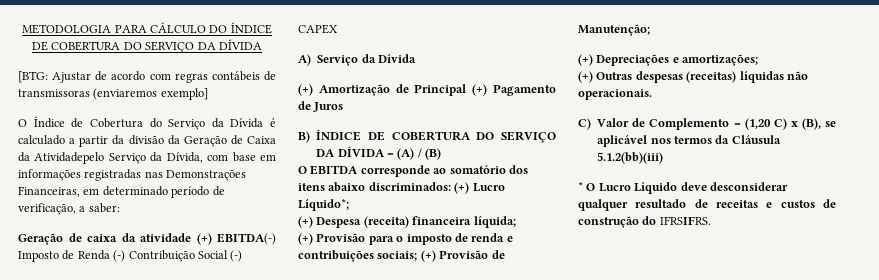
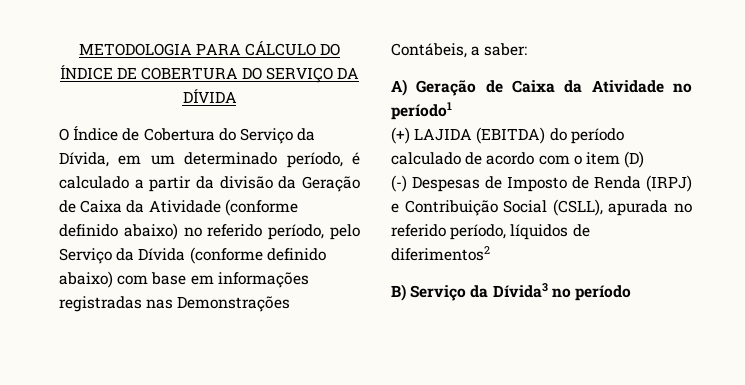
- [BTG: Ajustar de acordo com regras contábeis de transmissoras (enviaremos exemplo]
- O Índice de Cobertura do Serviço da Dívida é calculado a partir da divisão da Geração de Caixa da Atividadepelo Serviço da Dívida, com base em informações registradas nas Demonstrações Financeiras, em determinado período de verificação, a saber:
+ O Índice de Cobertura do Serviço da Dívida, em um determinado período, é calculado a partir da divisão da Geração de Caixa da Atividade (conforme definido abaixo) no referido período, pelo Serviço da Dívida (conforme definido abaixo) com base em informações registradas nas Demonstrações Contábeis, a saber:
- Geração de caixa da atividade (+) EBITDA(-) Imposto de Renda (-) Contribuição Social (-) CAPEX
- A) Serviço da Dívida
- (+) Amortização de Principal (+) Pagamento de Juros
- B) ÍNDICE DE COBERTURA DO SERVIÇO DA DÍVIDA = (A) / (B)
- O EBITDA corresponde ao somatório dos itens abaixo discriminados: (+) Lucro Líquido*;
- (+) Despesa (receita) financeira líquida;
- (+) Provisão para o imposto de renda e contribuições sociais; (+) Provisão de Manutenção;
- (+) Depreciações e amortizações;
- (+) Outras despesas (receitas) líquidas não operacionais.
- C) Valor de Complemento = (1,20 C) x (B), se aplicável nos termos da Cláusula 5.1.2(bb)(iii)
- * O Lucro Líquido deve desconsiderar qualquer resultado de receitas e custos de construção do IFRSIFRS.
+ A) Geração de Caixa da Atividade no período1
+ (+) LAJIDA (EBITDA) do período calculado de acordo com o item (D)
+ (-) Despesas de Imposto de Renda (IRPJ) e Contribuição Social (CSLL), apurada no referido período, líquidos de diferimentos2
+ B) Serviço da Dívida3 no período

